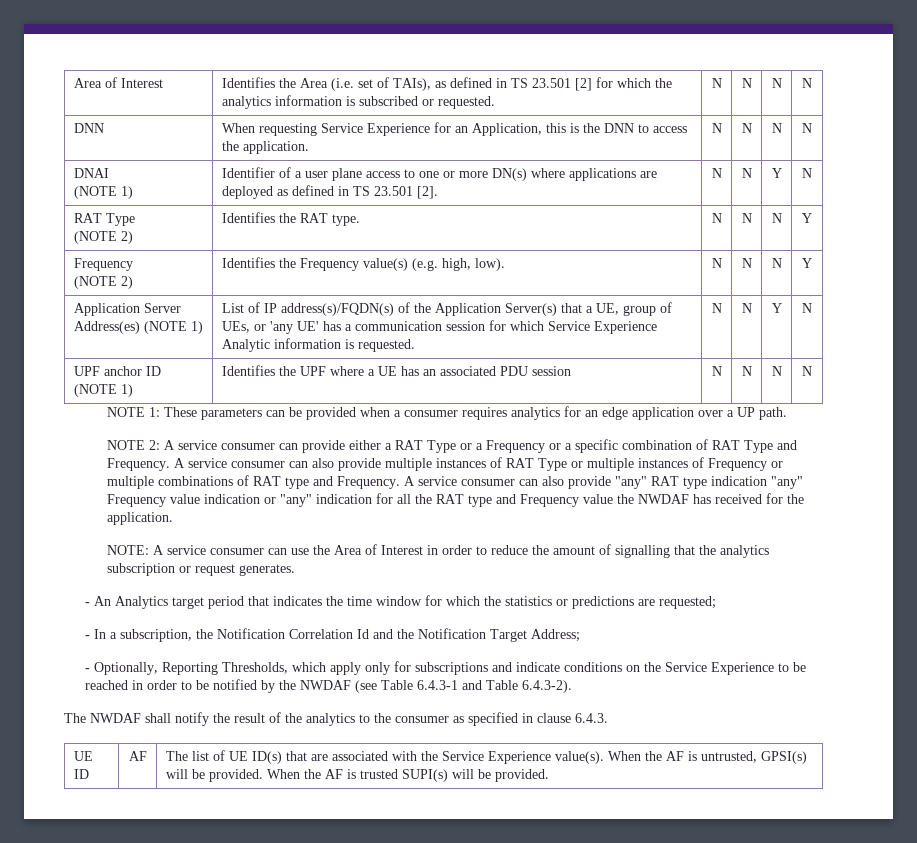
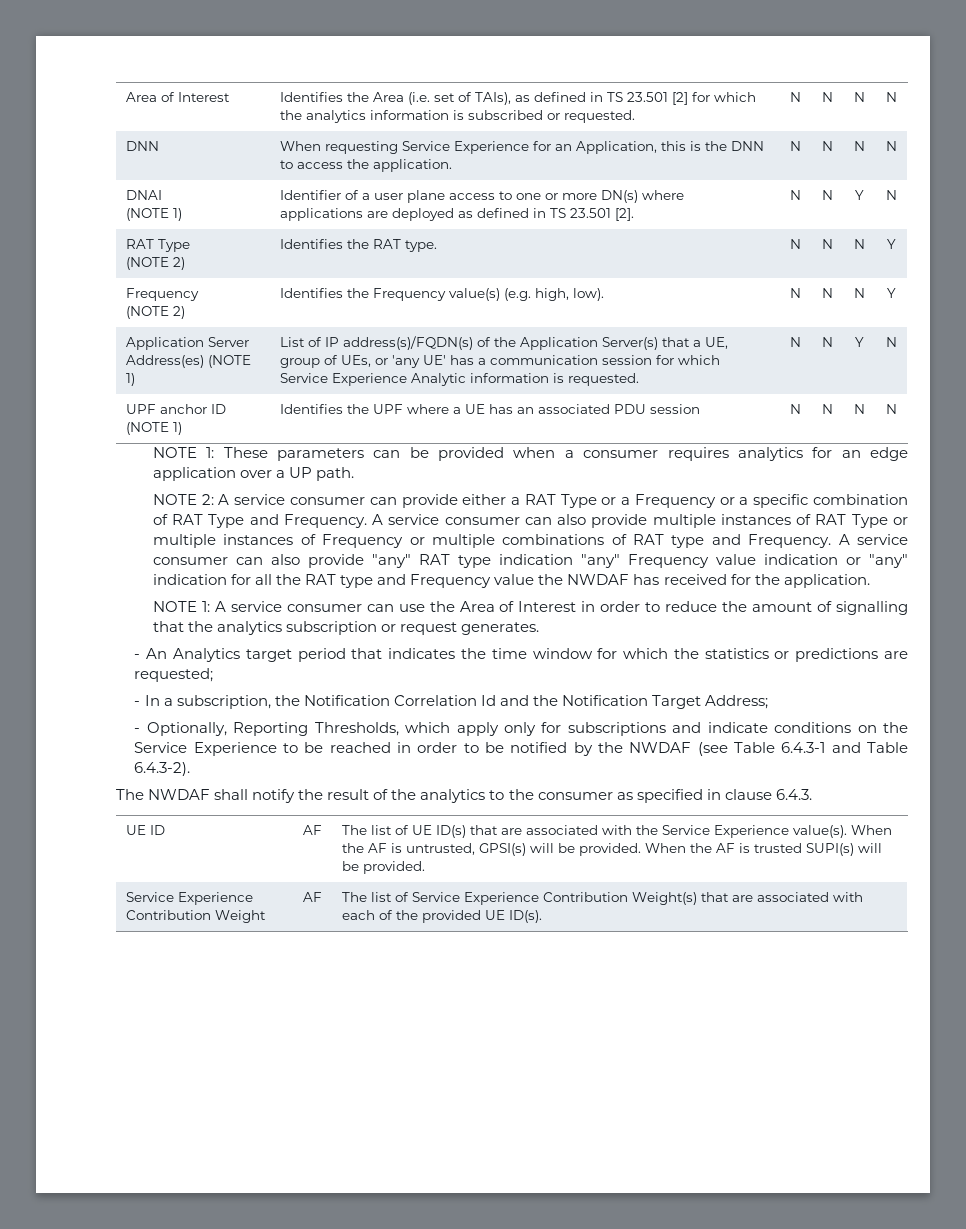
- NOTE: A service consumer can use the Area of Interest in order to reduce the amount of signalling that the analytics subscription or request generates.
+ NOTE 1: A service consumer can use the Area of Interest in order to reduce the amount of signalling that the analytics subscription or request generates.
+ Service Experience Contribution Weight | AF | The list of Service Experience Contribution Weight(s) that are associated with each of the provided UE ID(s).

